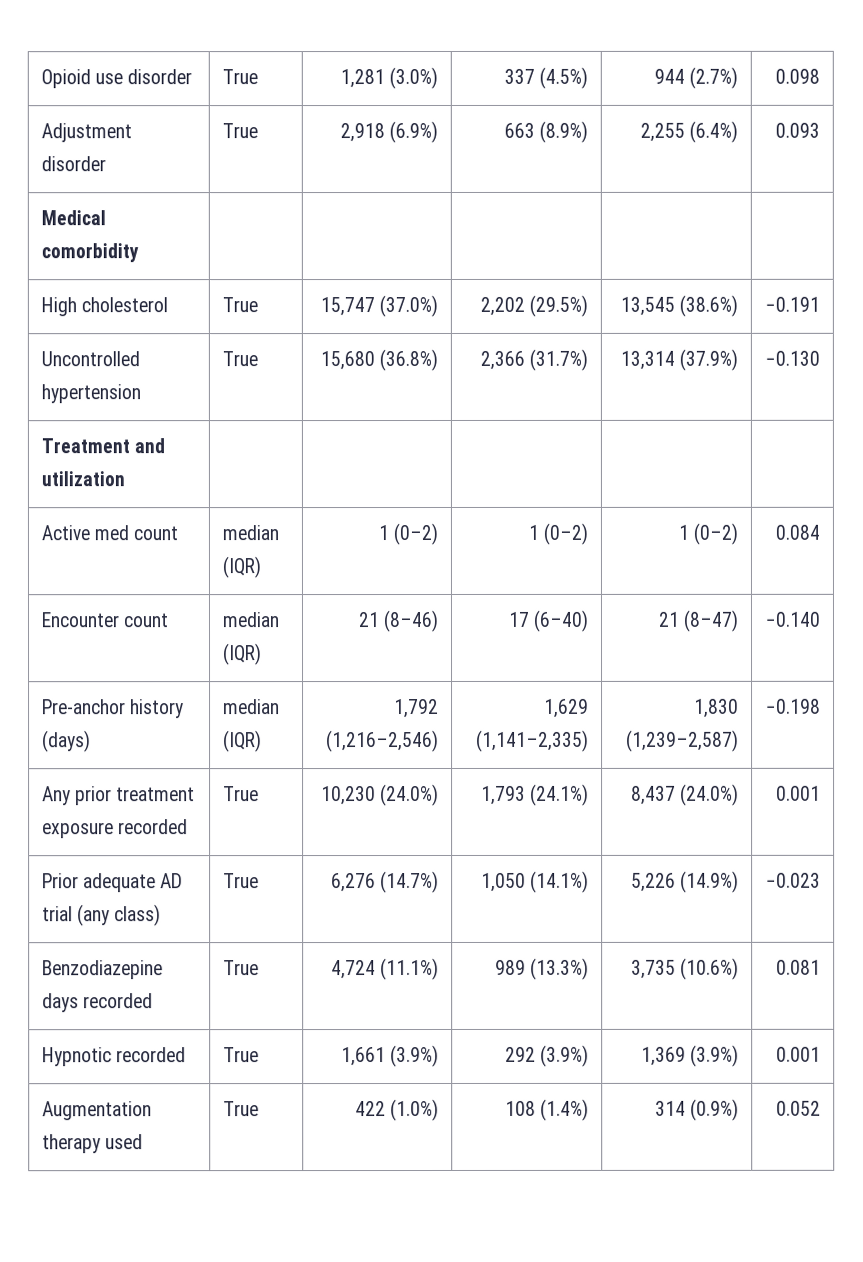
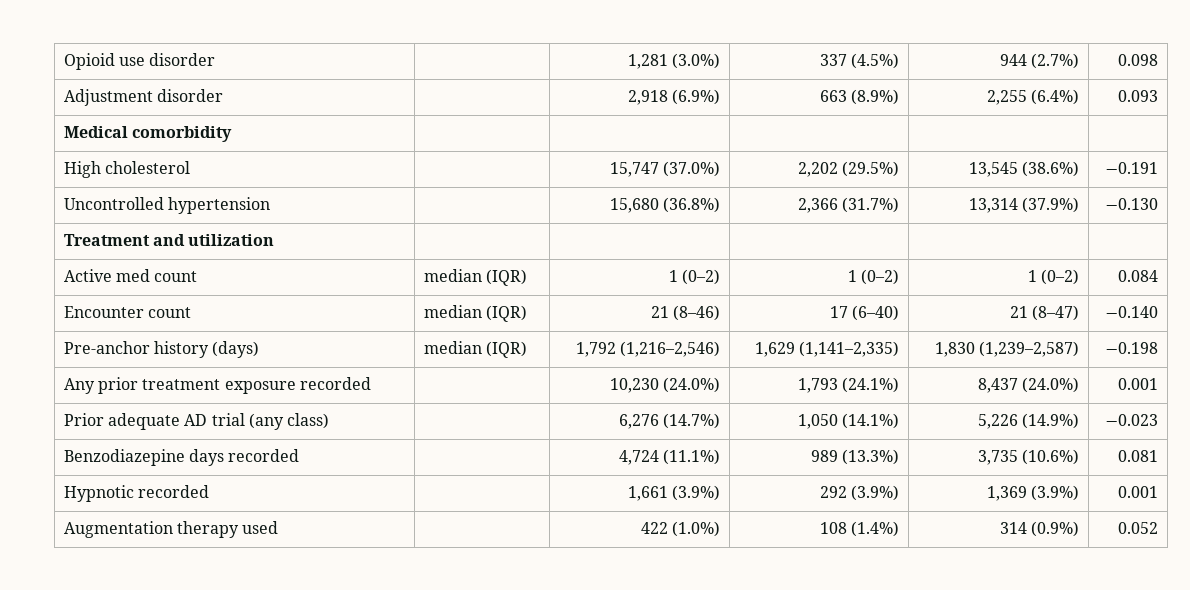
- Opioid use disorder | True | 1,281 (3.0%) | 337 (4.5%) | 944 (2.7%) | 0.098
+ Opioid use disorder | | 1,281 (3.0%) | 337 (4.5%) | 944 (2.7%) | 0.098
- Adjustment disorder | True | 2,918 (6.9%) | 663 (8.9%) | 2,255 (6.4%) | 0.093
+ Adjustment disorder | | 2,918 (6.9%) | 663 (8.9%) | 2,255 (6.4%) | 0.093
- High cholesterol | True | 15,747 (37.0%) | 2,202 (29.5%) | 13,545 (38.6%) | −0.191
+ High cholesterol | | 15,747 (37.0%) | 2,202 (29.5%) | 13,545 (38.6%) | −0.191
- Uncontrolled hypertension | True | 15,680 (36.8%) | 2,366 (31.7%) | 13,314 (37.9%) | −0.130
+ Uncontrolled hypertension | | 15,680 (36.8%) | 2,366 (31.7%) | 13,314 (37.9%) | −0.130
- Any prior treatment exposure recorded | True | 10,230 (24.0%) | 1,793 (24.1%) | 8,437 (24.0%) | 0.001
+ Any prior treatment exposure recorded | | 10,230 (24.0%) | 1,793 (24.1%) | 8,437 (24.0%) | 0.001
- Prior adequate AD trial (any class) | True | 6,276 (14.7%) | 1,050 (14.1%) | 5,226 (14.9%) | −0.023
+ Prior adequate AD trial (any class) | | 6,276 (14.7%) | 1,050 (14.1%) | 5,226 (14.9%) | −0.023
- Benzodiazepine days recorded | True | 4,724 (11.1%) | 989 (13.3%) | 3,735 (10.6%) | 0.081
+ Benzodiazepine days recorded | | 4,724 (11.1%) | 989 (13.3%) | 3,735 (10.6%) | 0.081
- Hypnotic recorded | True | 1,661 (3.9%) | 292 (3.9%) | 1,369 (3.9%) | 0.001
+ Hypnotic recorded | | 1,661 (3.9%) | 292 (3.9%) | 1,369 (3.9%) | 0.001
- Augmentation therapy used | True | 422 (1.0%) | 108 (1.4%) | 314 (0.9%) | 0.052
+ Augmentation therapy used | | 422 (1.0%) | 108 (1.4%) | 314 (0.9%) | 0.052

